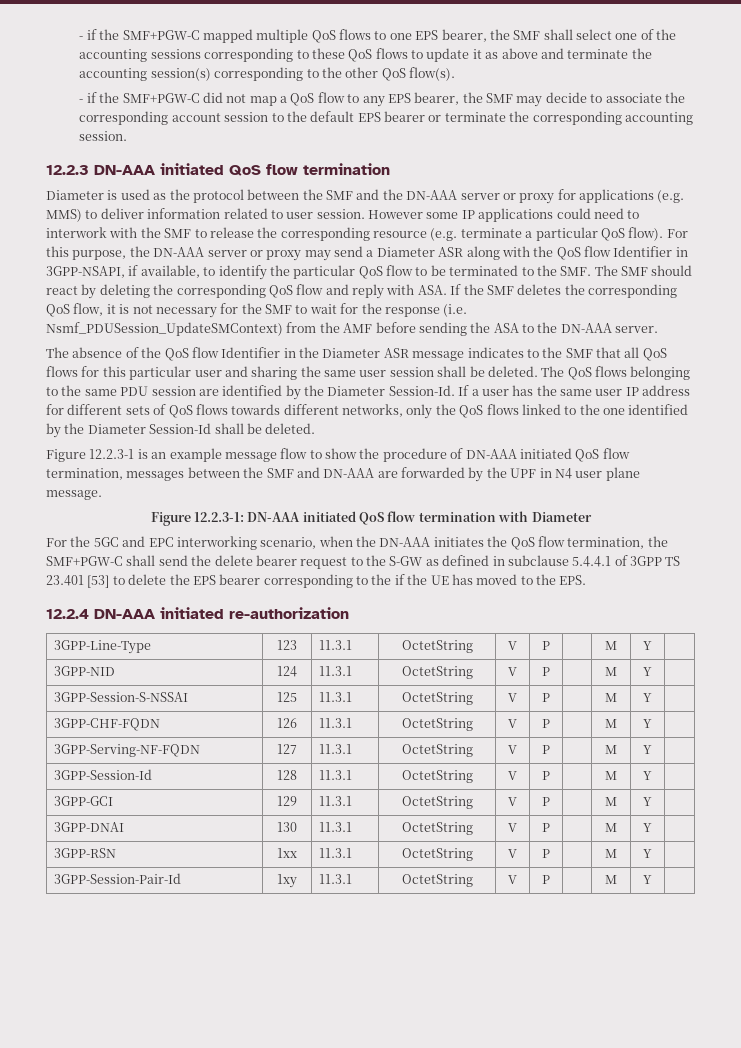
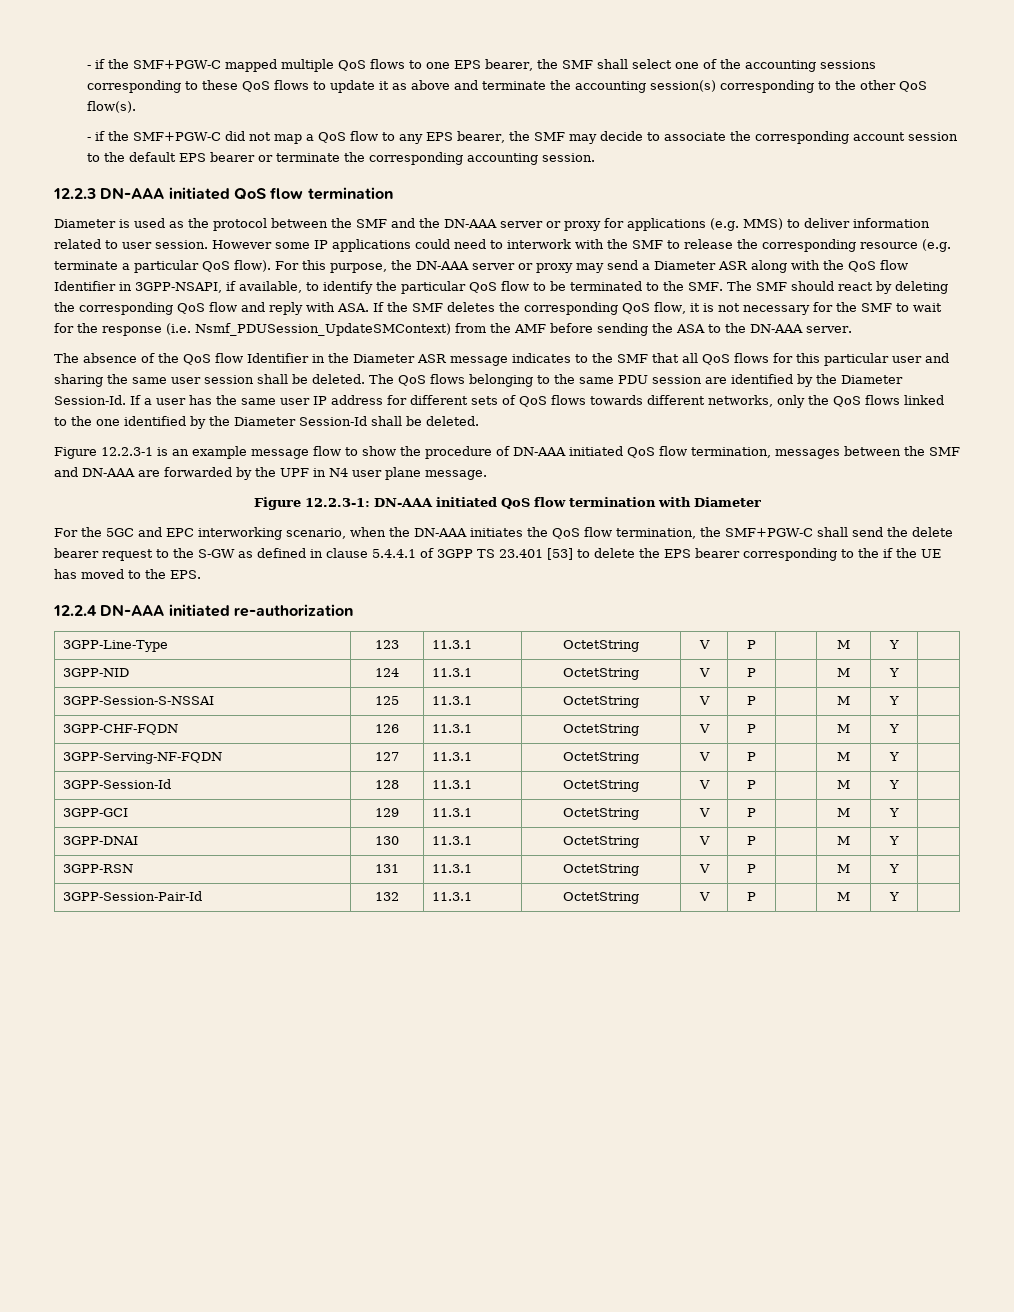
- For the 5GC and EPC interworking scenario, when the DN-AAA initiates the QoS flow termination, the SMF+PGW-C shall send the delete bearer request to the S-GW as defined in subclause 5.4.4.1 of 3GPP TS 23.401 [53] to delete the EPS bearer corresponding to the if the UE has moved to the EPS.
+ For the 5GC and EPC interworking scenario, when the DN-AAA initiates the QoS flow termination, the SMF+PGW-C shall send the delete bearer request to the S-GW as defined in clause 5.4.4.1 of 3GPP TS 23.401 [53] to delete the EPS bearer corresponding to the if the UE has moved to the EPS.
- 3GPP-RSN | 1xx | 11.3.1 | OctetString | V | P | | M | Y |
+ 3GPP-RSN | 131 | 11.3.1 | OctetString | V | P | | M | Y |
- 3GPP-Session-Pair-Id | 1xy | 11.3.1 | OctetString | V | P | | M | Y |
+ 3GPP-Session-Pair-Id | 132 | 11.3.1 | OctetString | V | P | | M | Y |

